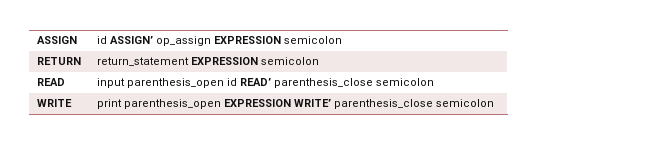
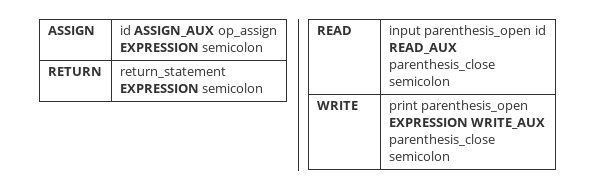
- ASSIGN | id ASSIGN’ op_assign EXPRESSION semicolon
+ ASSIGN | id ASSIGN_AUX op_assign EXPRESSION semicolon
- READ | input parenthesis_open id READ’ parenthesis_close semicolon
+ READ | input parenthesis_open id READ_AUX parenthesis_close semicolon
- WRITE | print parenthesis_open EXPRESSION WRITE’ parenthesis_close semicolon
+ WRITE | print parenthesis_open EXPRESSION WRITE_AUX parenthesis_close semicolon

